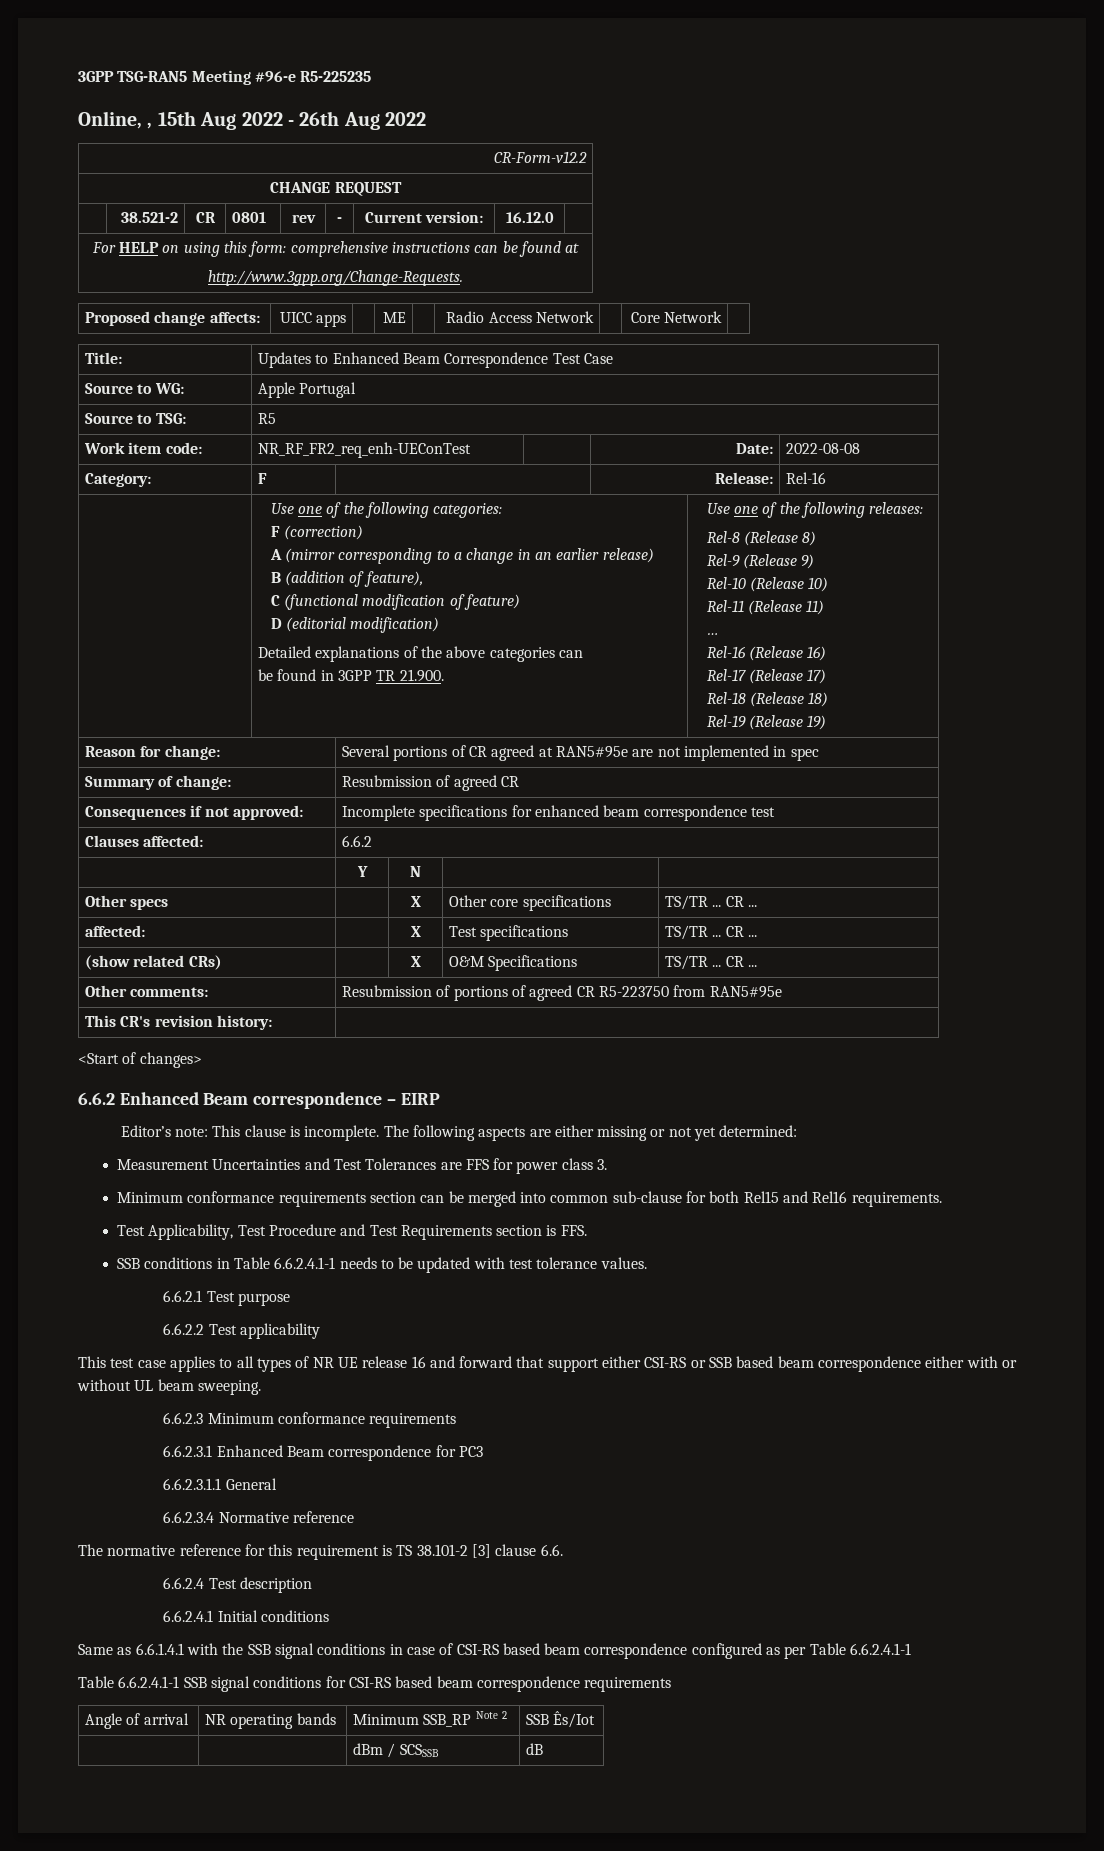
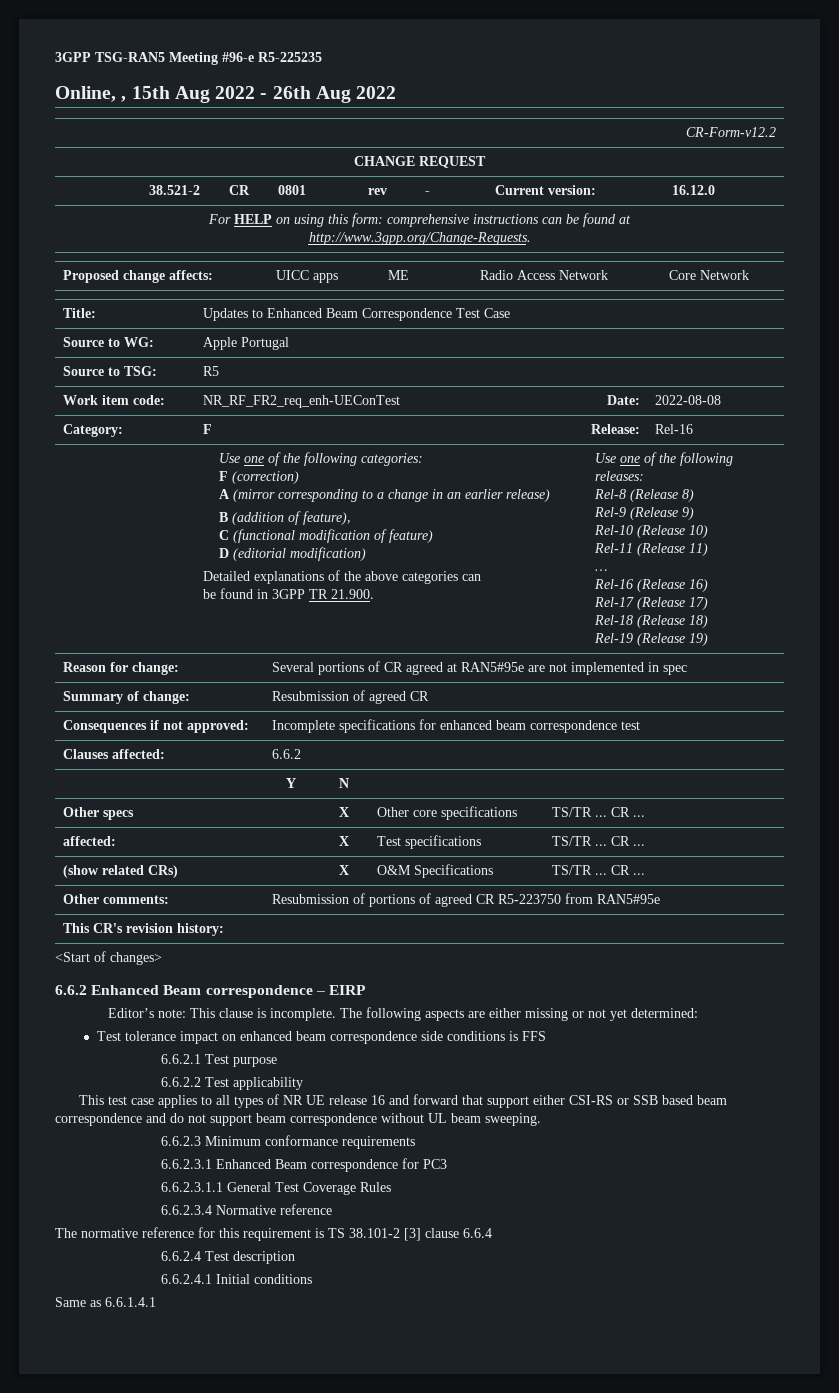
- Measurement Uncertainties and Test Tolerances are FFS for power class 3.
- Minimum conformance requirements section can be merged into common sub-clause for both Rel15 and Rel16 requirements.
- Test Applicability, Test Procedure and Test Requirements section is FFS.
- SSB conditions in Table 6.6.2.4.1-1 needs to be updated with test tolerance values.
+ Test tolerance impact on enhanced beam correspondence side conditions is FFS
- This test case applies to all types of NR UE release 16 and forward that support either CSI-RS or SSB based beam correspondence either with or without UL beam sweeping.
+ This test case applies to all types of NR UE release 16 and forward that support either CSI-RS or SSB based beam correspondence and do not support beam correspondence without UL beam sweeping.
- 6.6.2.3.1.1 General
+ 6.6.2.3.1.1 General Test Coverage Rules
- The normative reference for this requirement is TS 38.101-2 [3] clause 6.6.
+ The normative reference for this requirement is TS 38.101-2 [3] clause 6.6.4
- Same as 6.6.1.4.1 with the SSB signal conditions in case of CSI-RS based beam correspondence configured as per Table 6.6.2.4.1-1
- Table 6.6.2.4.1-1 SSB signal conditions for CSI-RS based beam correspondence requirements
- Angle of arrival | NR operating bands | Minimum SSB_RP Note 2 | SSB Ês/Iot
- | | dBm / SCSSSB | dB
+ Same as 6.6.1.4.1

